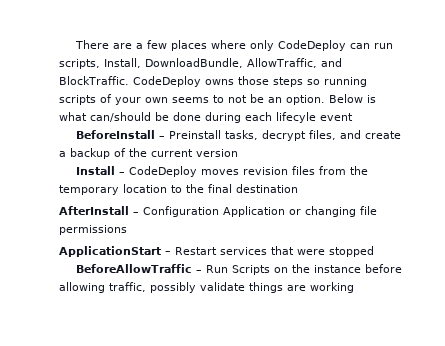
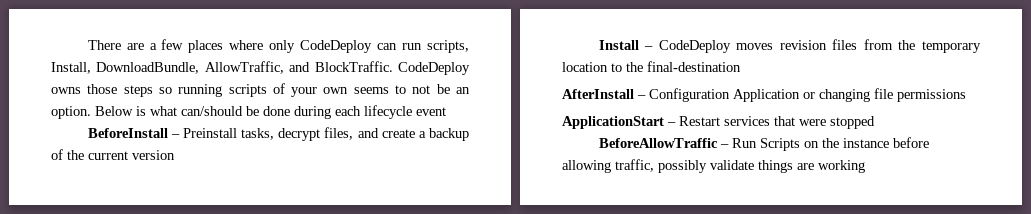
- Below is what can/should be done during each lifecyle event
+ Below is what can/should be done during each lifecycle event
- Install – CodeDeploy moves revision files from the temporary location to the final destination
+ Install – CodeDeploy moves revision files from the temporary location to the final-destination

